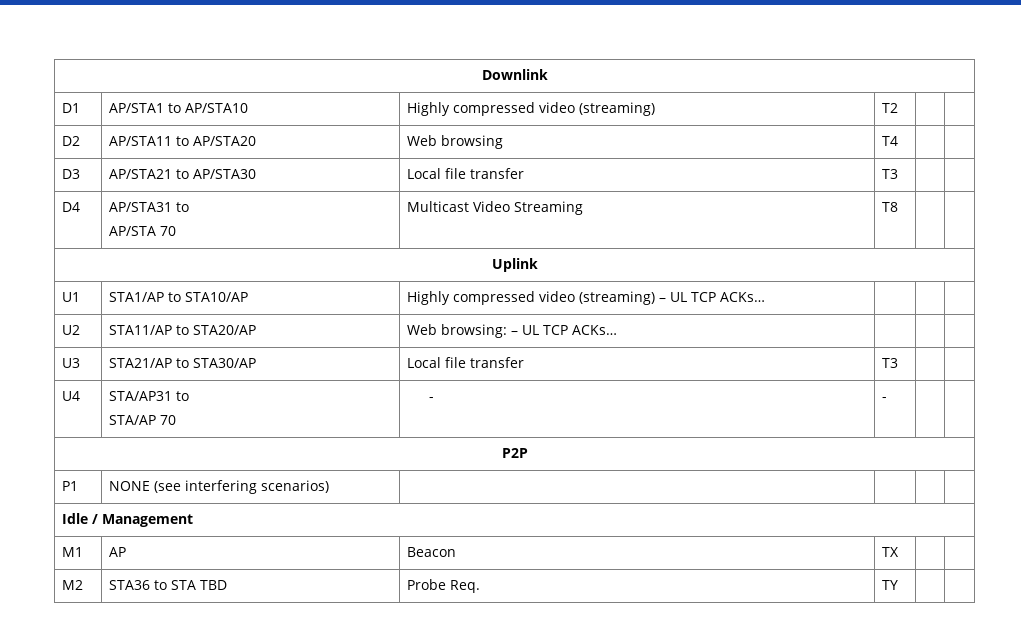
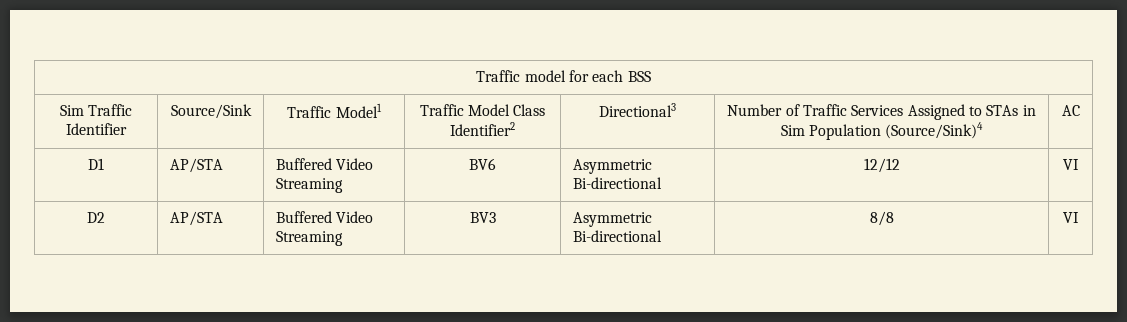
- Downlink
- D1 | AP/STA1 to AP/STA10 | Highly compressed video (streaming) | T2 | |
- D2 | AP/STA11 to AP/STA20 | Web browsing | T4 | |
- D3 | AP/STA21 to AP/STA30 | Local file transfer | T3 | |
- D4 | AP/STA31 to
- AP/STA 70 | Multicast Video Streaming | T8 | |
- Uplink
- U1 | STA1/AP to STA10/AP | Highly compressed video (streaming) – UL TCP ACKs… | | |
- U2 | STA11/AP to STA20/AP | Web browsing: – UL TCP ACKs… | | |
- U3 | STA21/AP to STA30/AP | Local file transfer | T3 | |
- U4 | STA/AP31 to
- STA/AP 70 | - | - | |
- P2P
- P1 | NONE (see interfering scenarios) | | | |
- Idle / Management
- M1 | AP | Beacon | TX | |
- M2 | STA36 to STA TBD | Probe Req. | TY | |
+ Traffic model for each BSS
+ Sim Traffic Identifier | Source/Sink | Traffic Model1 | Traffic Model Class Identifier2 | Directional3 | Number of Traffic Services Assigned to STAs in Sim Population (Source/Sink)4 | AC
+ D1 | AP/STA | Buffered Video Streaming | BV6 | Asymmetric Bi-directional | 12/12 | VI
+ D2 | AP/STA | Buffered Video Streaming | BV3 | Asymmetric Bi-directional | 8/8 | VI

